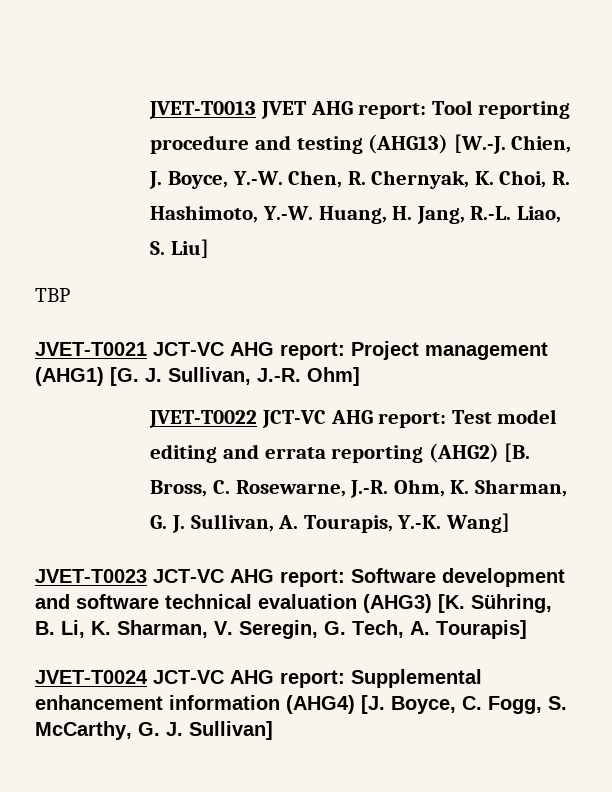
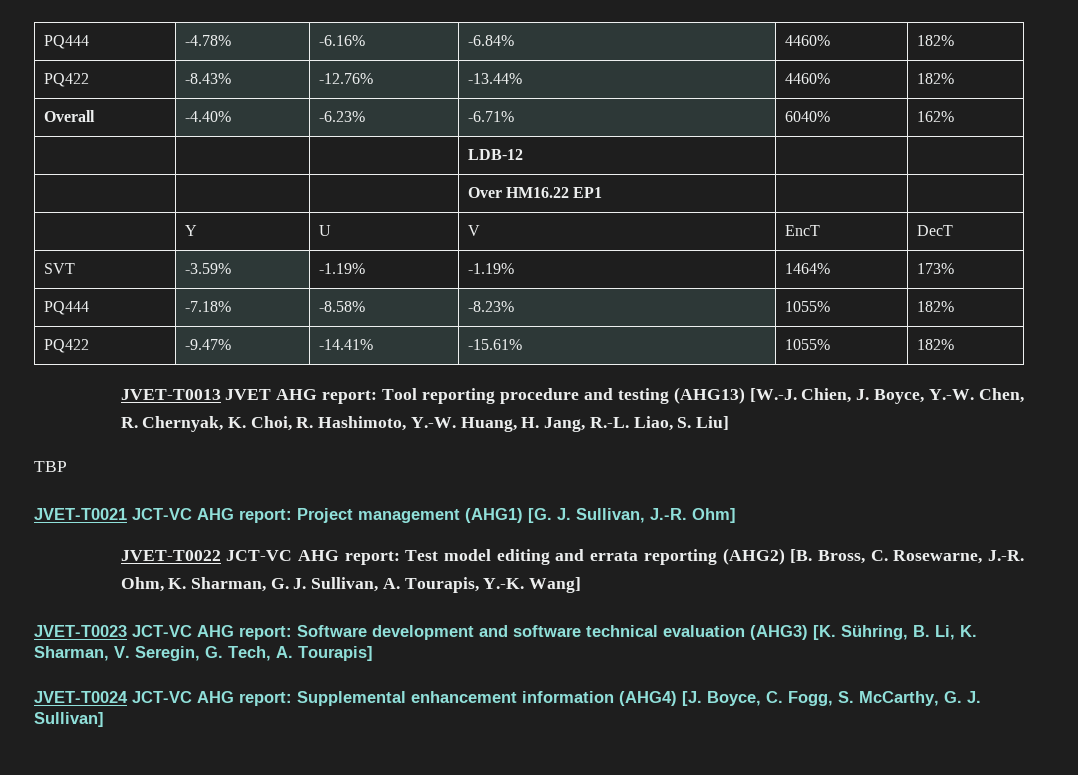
+ PQ444 | -4.78% | -6.16% | -6.84% | 4460% | 182%
+ PQ422 | -8.43% | -12.76% | -13.44% | 4460% | 182%
+ Overall | -4.40% | -6.23% | -6.71% | 6040% | 162%
+ | | | LDB-12 | |
+ | | | Over HM16.22 EP1 | |
+ | Y | U | V | EncT | DecT
+ SVT | -3.59% | -1.19% | -1.19% | 1464% | 173%
+ PQ444 | -7.18% | -8.58% | -8.23% | 1055% | 182%
+ PQ422 | -9.47% | -14.41% | -15.61% | 1055% | 182%

